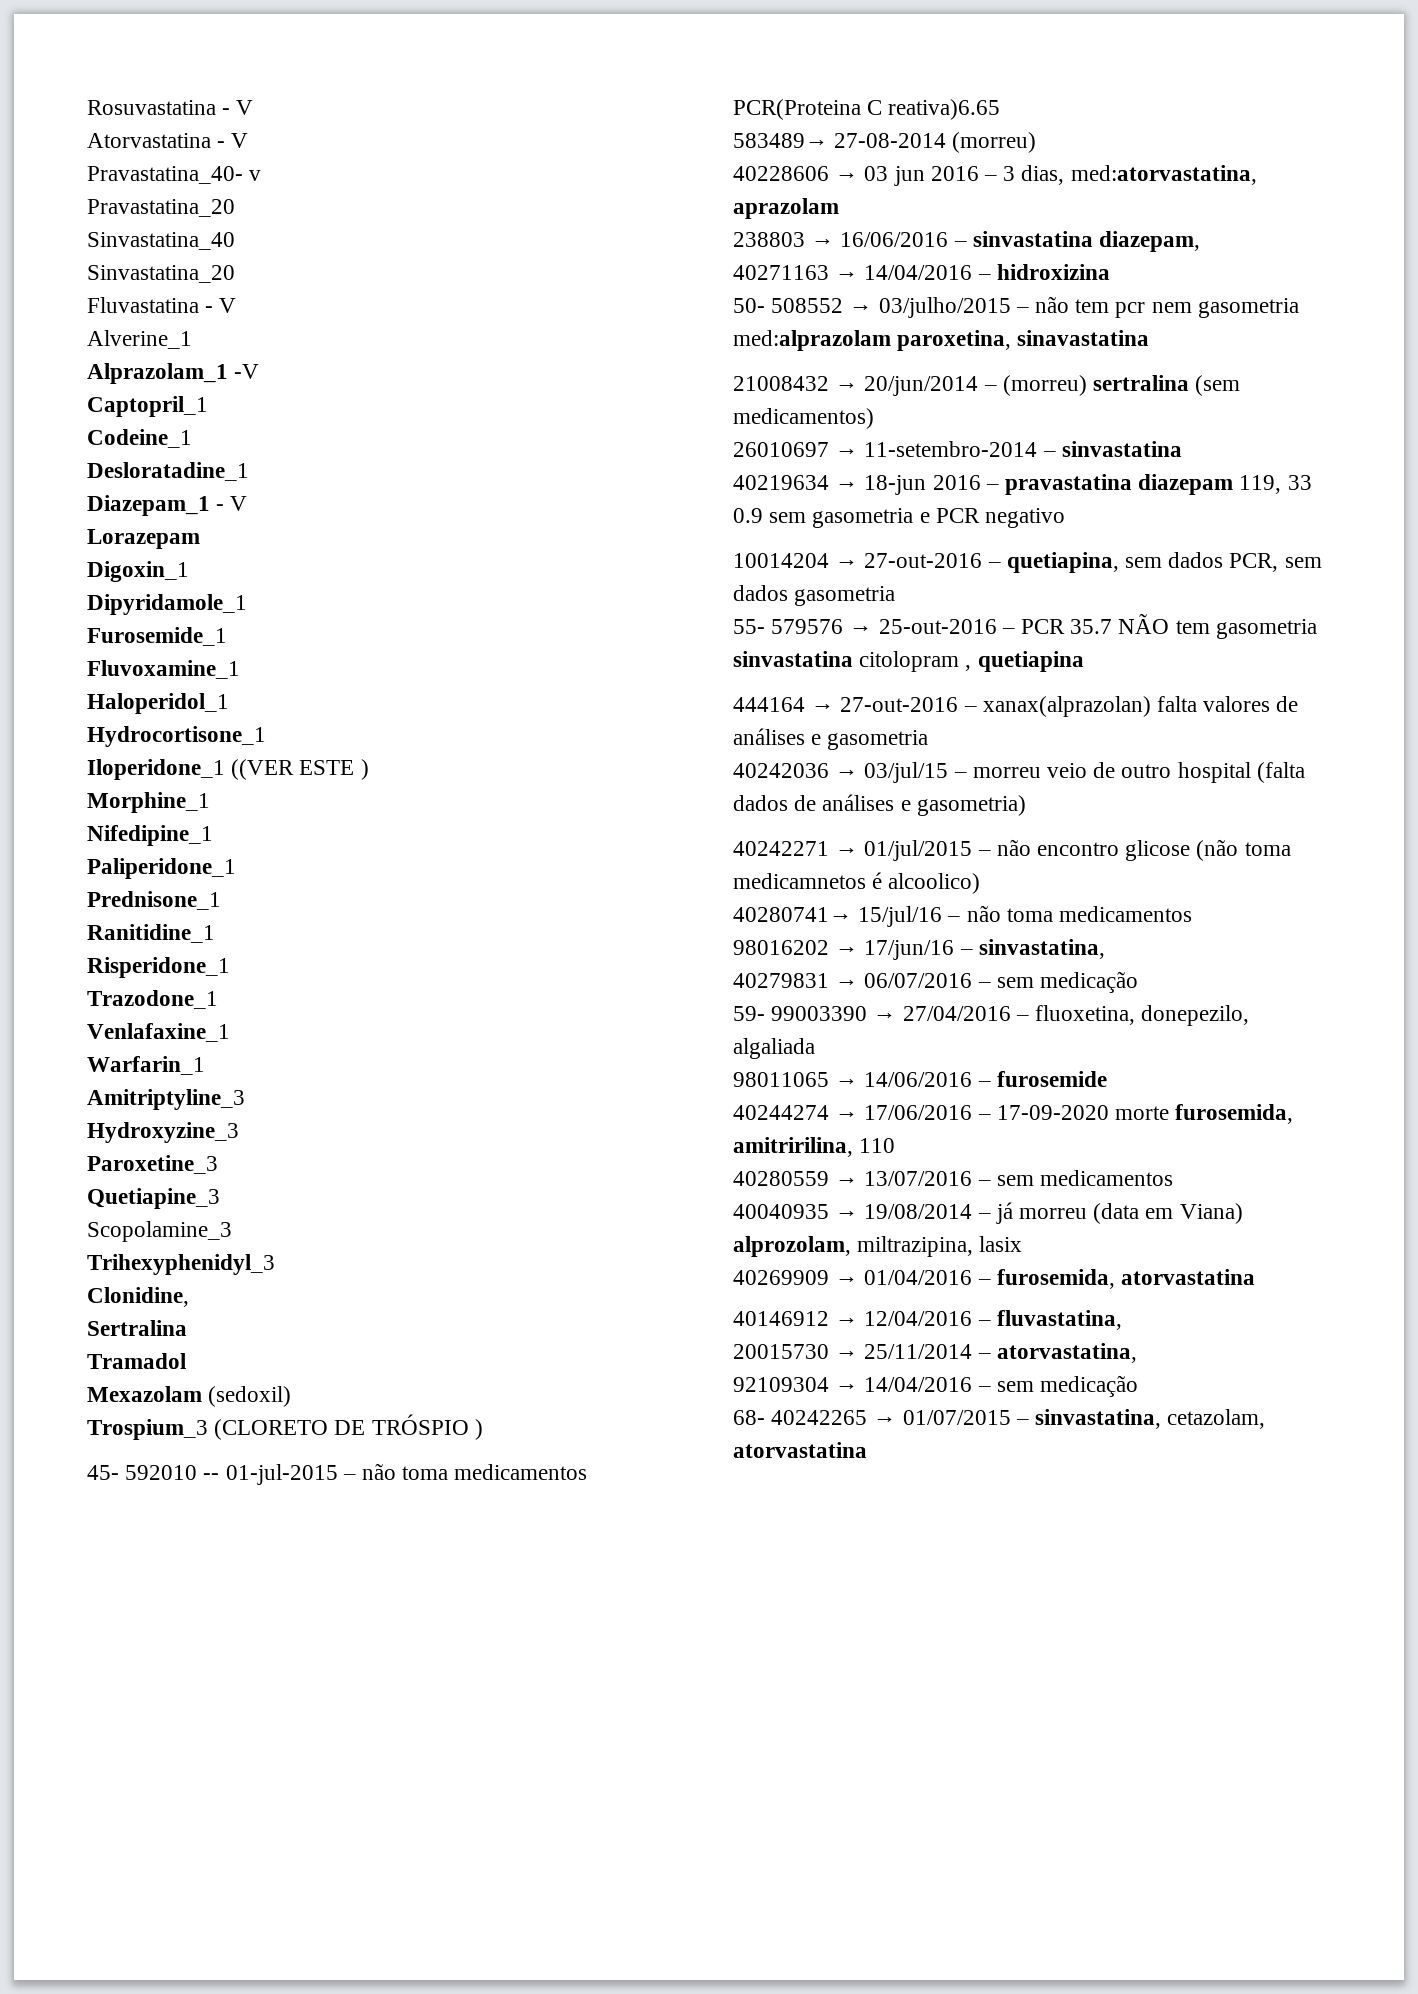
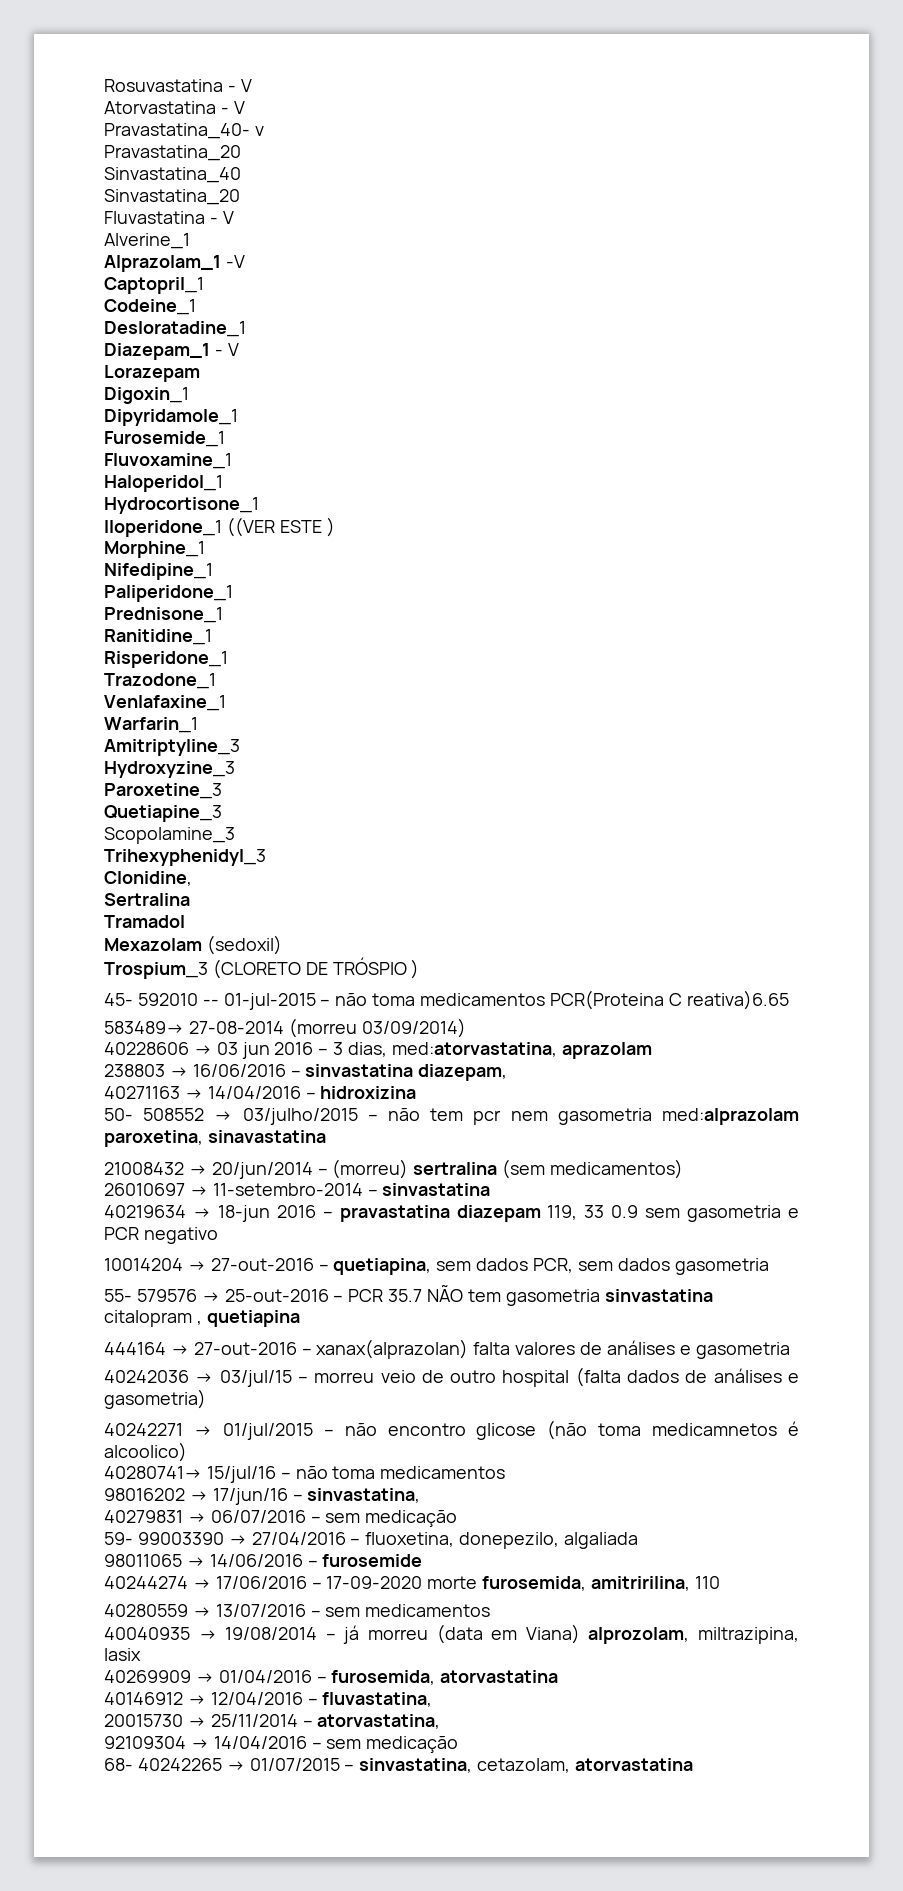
- 583489→ 27-08-2014 (morreu)
+ 583489→ 27-08-2014 (morreu 03/09/2014)
- 55- 579576 → 25-out-2016 – PCR 35.7 NÃO tem gasometria sinvastatina citolopram , quetiapina
+ 55- 579576 → 25-out-2016 – PCR 35.7 NÃO tem gasometria sinvastatina citalopram , quetiapina

